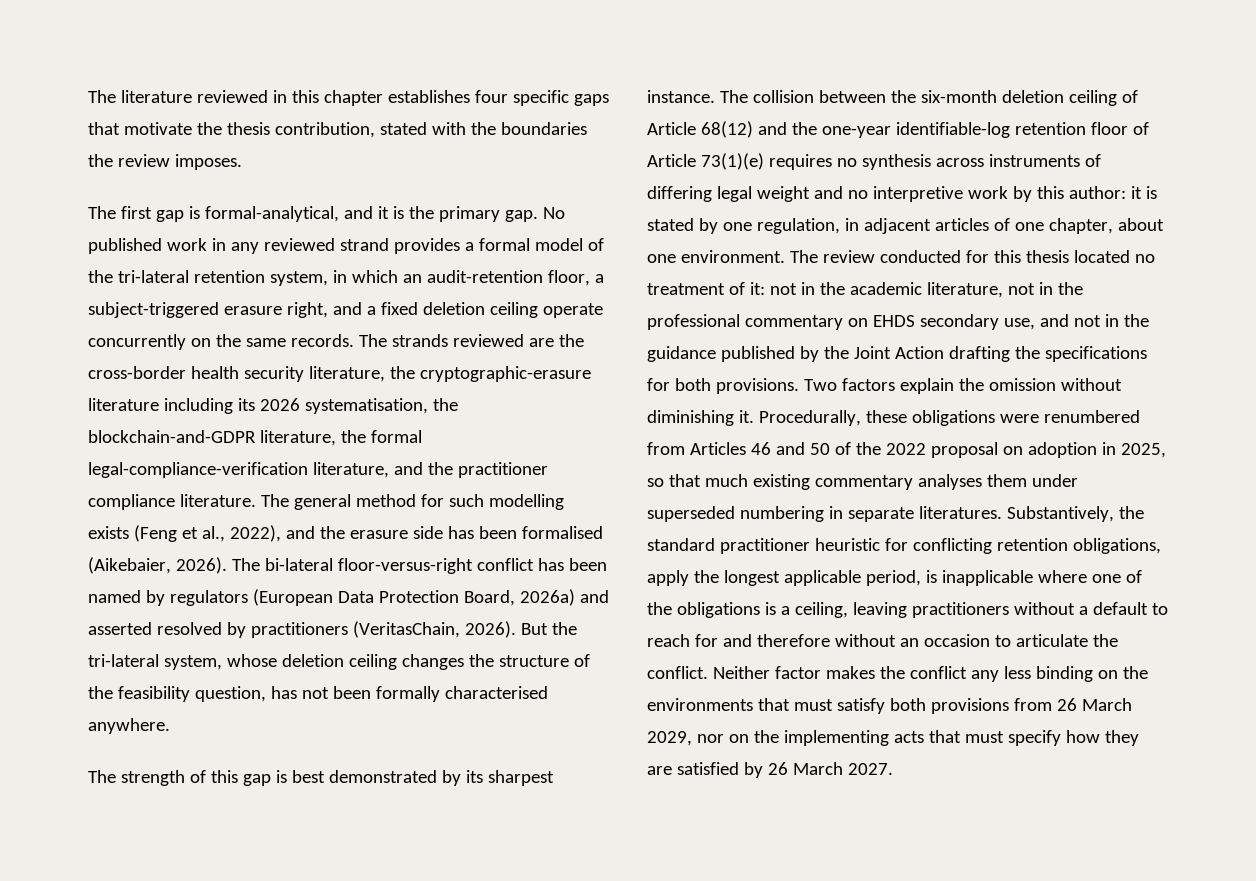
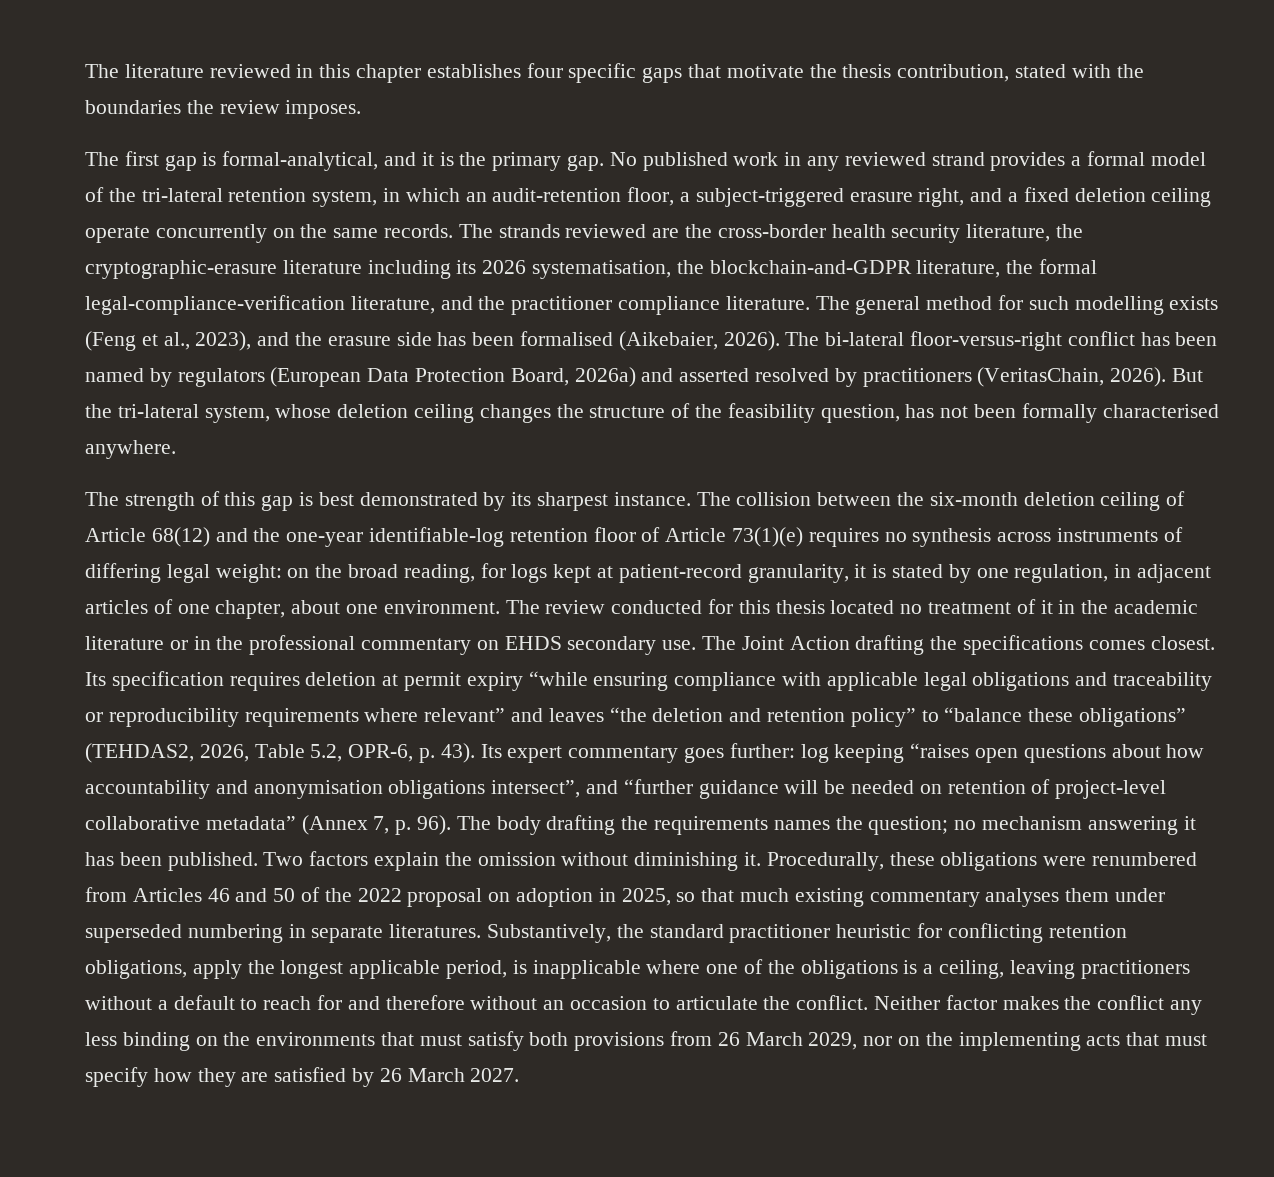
- The general method for such modelling exists (Feng et al., 2022), and the erasure side has been formalised (Aikebaier, 2026).
+ The general method for such modelling exists (Feng et al., 2023), and the erasure side has been formalised (Aikebaier, 2026).
- The collision between the six-month deletion ceiling of Article 68(12) and the one-year identifiable-log retention floor of Article 73(1)(e) requires no synthesis across instruments of differing legal weight and no interpretive work by this author: it is stated by one regulation, in adjacent articles of one chapter, about one environment.
+ The collision between the six-month deletion ceiling of Article 68(12) and the one-year identifiable-log retention floor of Article 73(1)(e) requires no synthesis across instruments of differing legal weight: on the broad reading, for logs kept at patient-record granularity, it is stated by one regulation, in adjacent articles of one chapter, about one environment.
- The review conducted for this thesis located no treatment of it: not in the academic literature, not in the professional commentary on EHDS secondary use, and not in the guidance published by the Joint Action drafting the specifications for both provisions.
+ The review conducted for this thesis located no treatment of it in the academic literature or in the professional commentary on EHDS secondary use. The Joint Action drafting the specifications comes closest. Its specification requires deletion at permit expiry “while ensuring compliance with applicable legal obligations and traceability or reproducibility requirements where relevant” and leaves “the deletion and retention policy” to “balance these obligations” (TEHDAS2, 2026, Table 5.2, OPR-6, p. 43). Its expert commentary goes further: log keeping “raises open questions about how accountability and anonymisation obligations intersect”, and “further guidance will be needed on retention of project-level collaborative metadata” (Annex 7, p. 96). The body drafting the requirements names the question; no mechanism answering it has been published.

